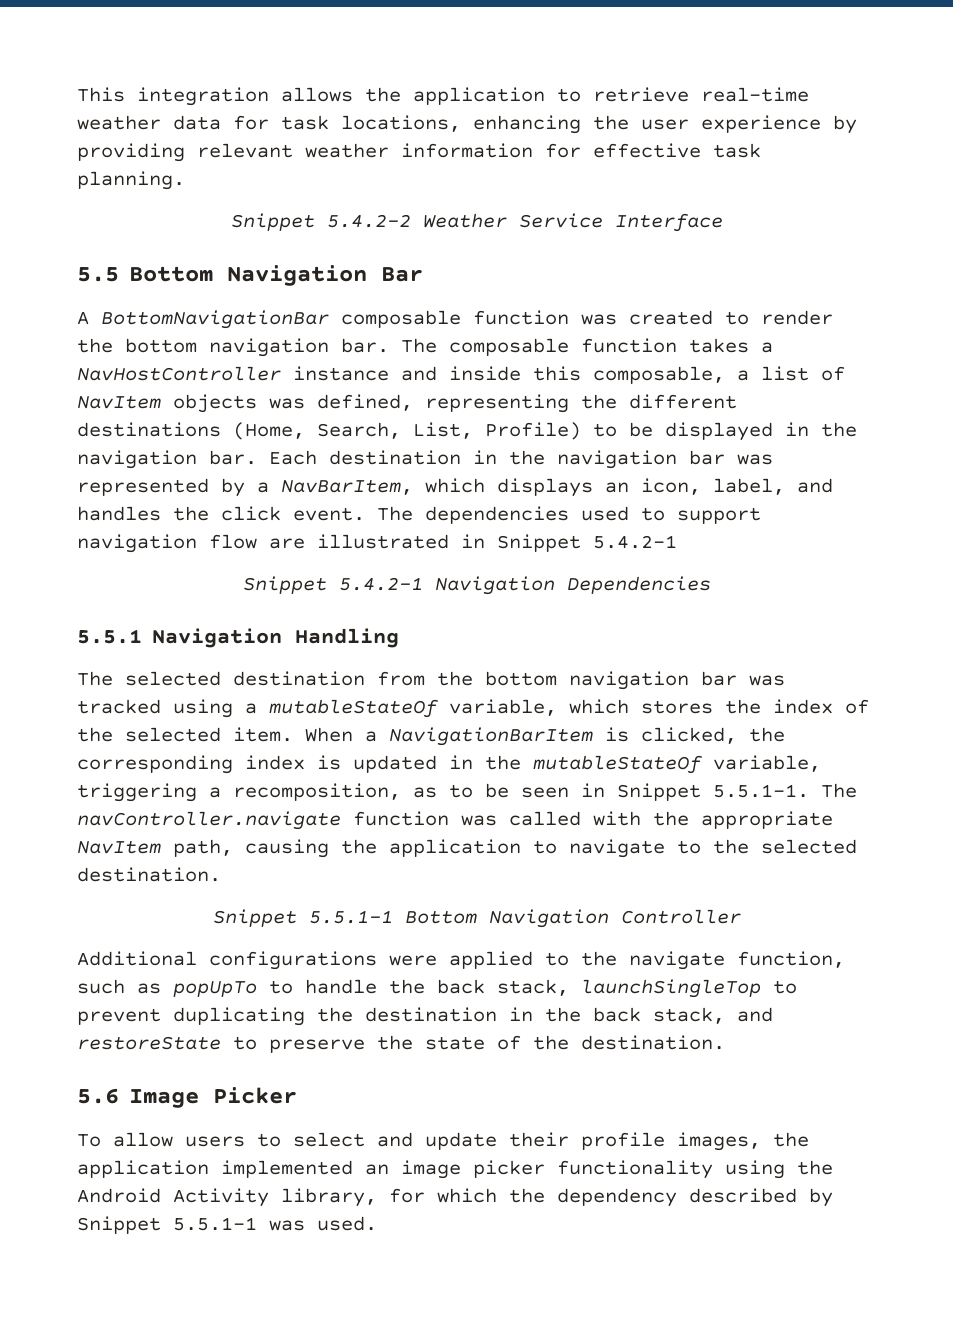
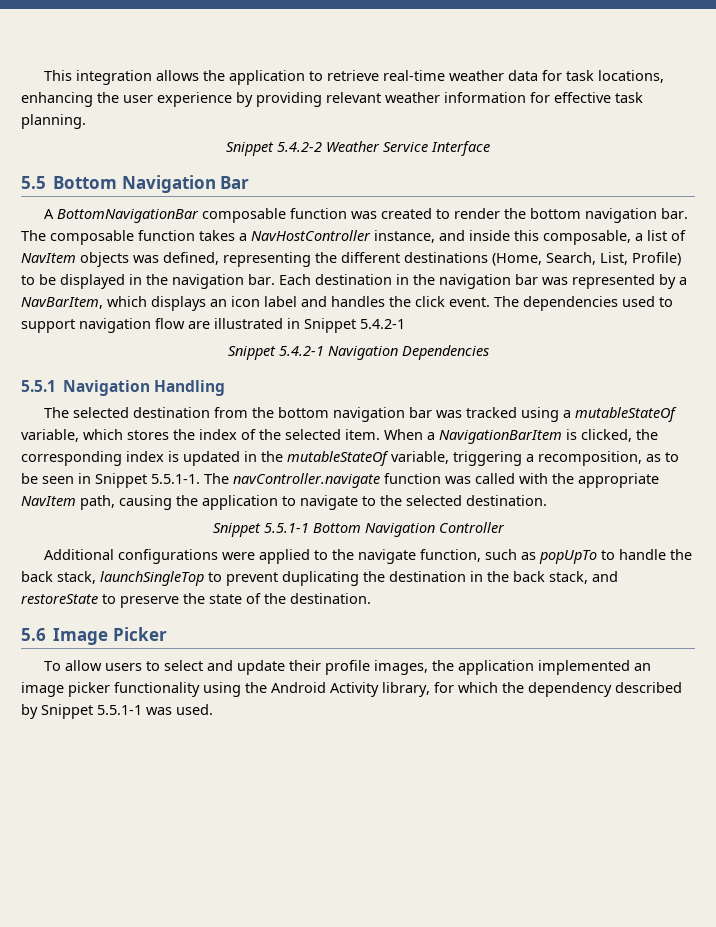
- The composable function takes a NavHostController instance and inside this composable, a list of NavItem objects was defined, representing the different destinations (Home, Search, List, Profile) to be displayed in the navigation bar.
+ The composable function takes a NavHostController instance, and inside this composable, a list of NavItem objects was defined, representing the different destinations (Home, Search, List, Profile) to be displayed in the navigation bar.
- Each destination in the navigation bar was represented by a NavBarItem, which displays an icon, label, and handles the click event.
+ Each destination in the navigation bar was represented by a NavBarItem, which displays an icon label and handles the click event.

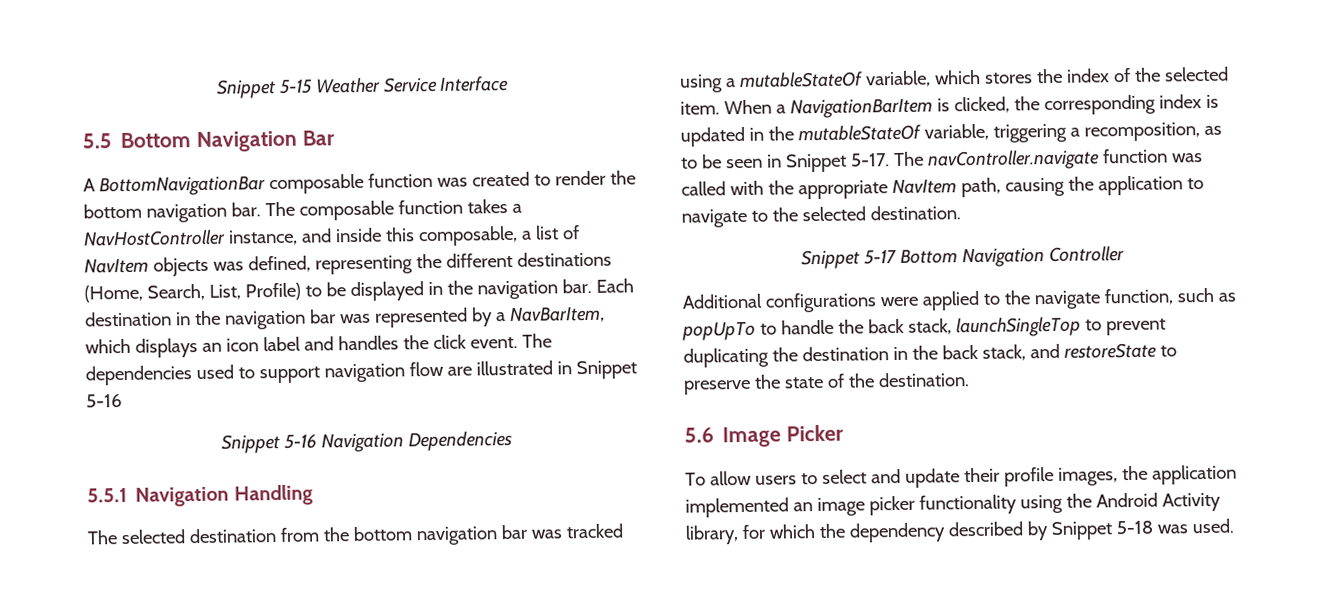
- This integration allows the application to retrieve real-time weather data for task locations, enhancing the user experience by providing relevant weather information for effective task planning.
- Snippet 5.4.2-2 Weather Service Interface
+ Snippet 5-15 Weather Service Interface
- The dependencies used to support navigation flow are illustrated in Snippet 5.4.2-1
- Snippet 5.4.2-1 Navigation Dependencies
+ The dependencies used to support navigation flow are illustrated in Snippet 5-16
+ Snippet 5-16 Navigation Dependencies
- When a NavigationBarItem is clicked, the corresponding index is updated in the mutableStateOf variable, triggering a recomposition, as to be seen in Snippet 5.5.1-1. The navController.navigate function was called with the appropriate NavItem path, causing the application to navigate to the selected destination.
+ When a NavigationBarItem is clicked, the corresponding index is updated in the mutableStateOf variable, triggering a recomposition, as to be seen in Snippet 5-17. The navController.navigate function was called with the appropriate NavItem path, causing the application to navigate to the selected destination.
- Snippet 5.5.1-1 Bottom Navigation Controller
+ Snippet 5-17 Bottom Navigation Controller
- To allow users to select and update their profile images, the application implemented an image picker functionality using the Android Activity library, for which the dependency described by Snippet 5.5.1-1 was used.
+ To allow users to select and update their profile images, the application implemented an image picker functionality using the Android Activity library, for which the dependency described by Snippet 5-18 was used.

